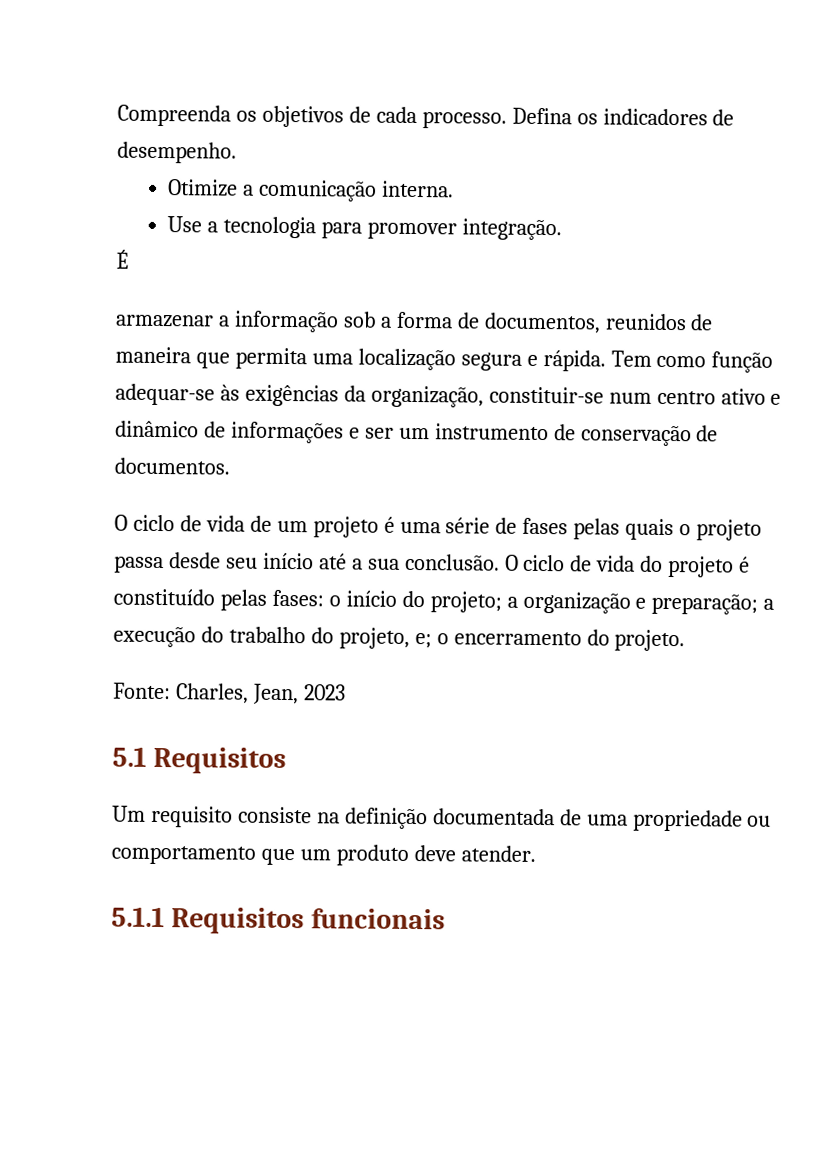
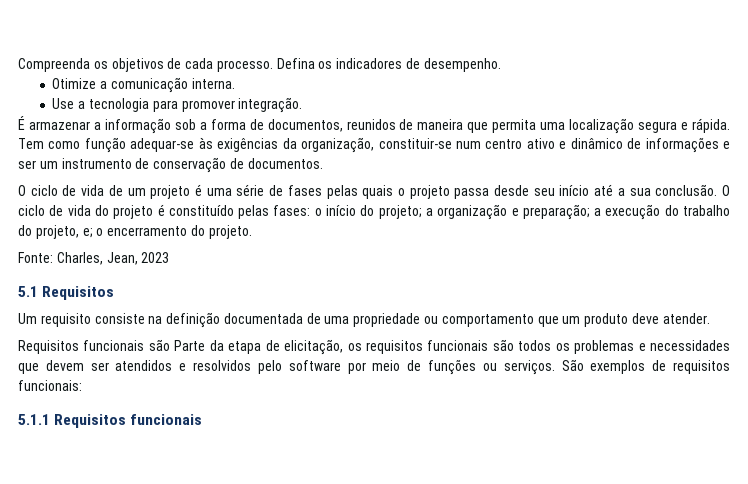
- É
- armazenar a informação sob a forma de documentos, reunidos de maneira que permita uma localização segura e rápida.
+ É armazenar a informação sob a forma de documentos, reunidos de maneira que permita uma localização segura e rápida.
+ Requisitos funcionais são Parte da etapa de elicitação, os requisitos funcionais são todos os problemas e necessidades que devem ser atendidos e resolvidos pelo software por meio de funções ou serviços. São exemplos de requisitos funcionais:

